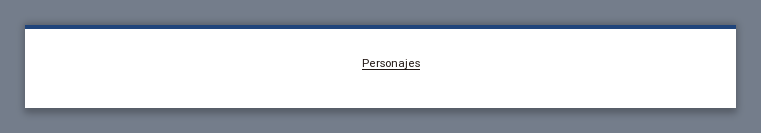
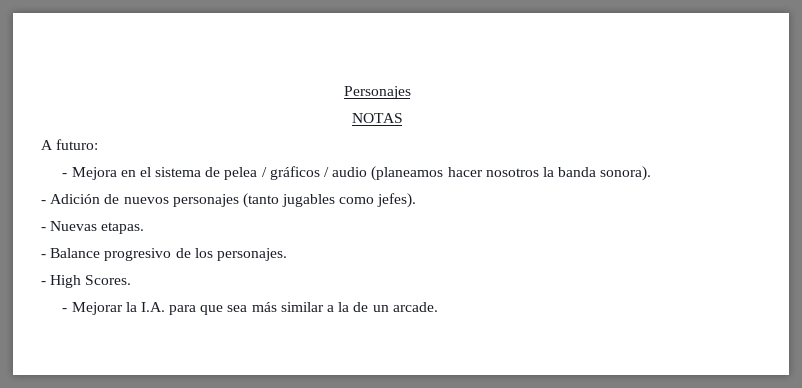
+ NOTAS
+ A futuro:
+ - Mejora en el sistema de pelea / gráficos / audio (planeamos hacer nosotros la banda sonora).
+ - Adición de nuevos personajes (tanto jugables como jefes).
+ - Nuevas etapas.
+ - Balance progresivo de los personajes.
+ - High Scores.
+ - Mejorar la I.A. para que sea más similar a la de un arcade.

